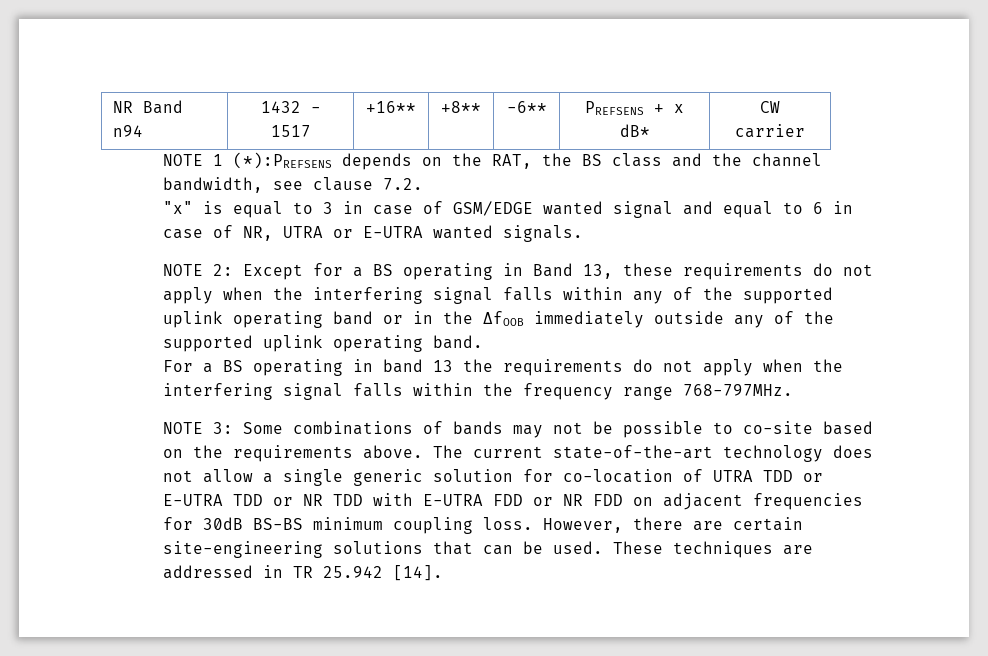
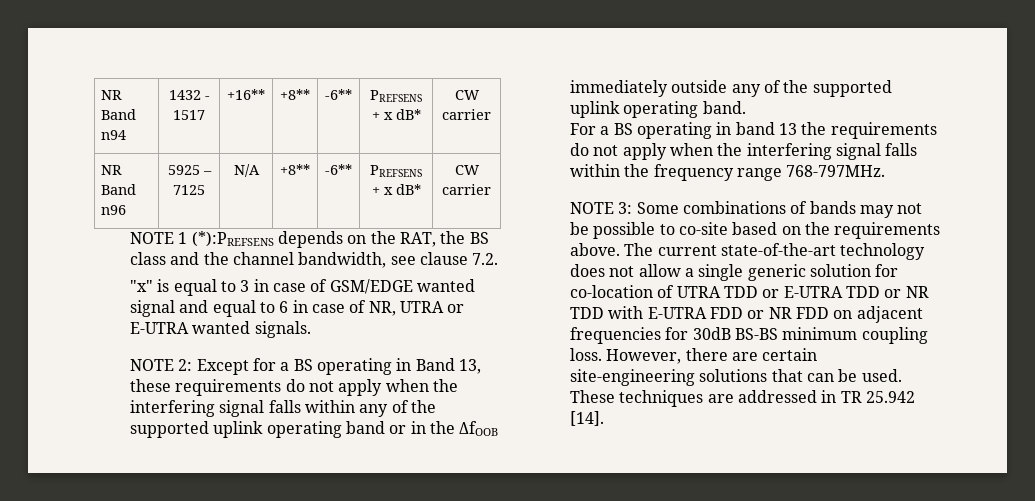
+ NR Band n96 | 5925 – 7125 | N/A | +8** | -6** | PREFSENS + x dB* | CW carrier

